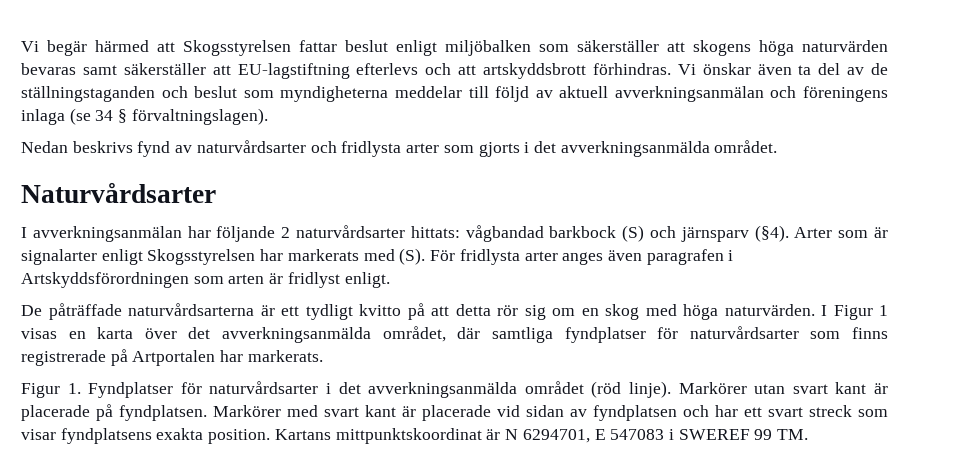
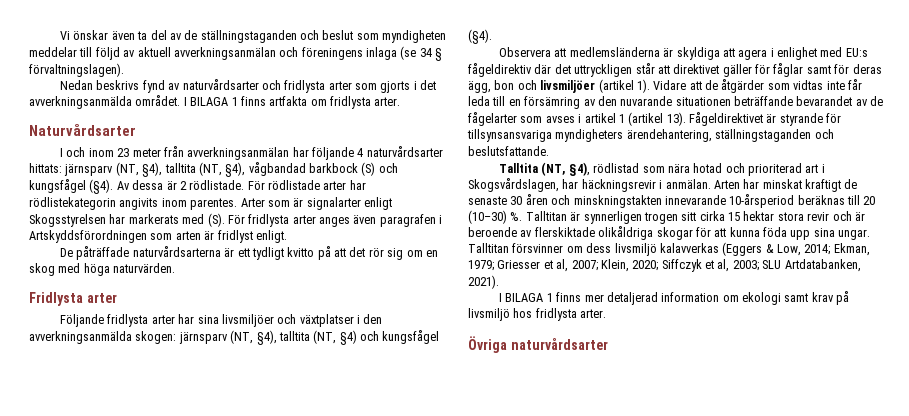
- Vi begär härmed att Skogsstyrelsen fattar beslut enligt miljöbalken som säkerställer att skogens höga naturvärden bevaras samt säkerställer att EU-lagstiftning efterlevs och att artskyddsbrott förhindras. Vi önskar även ta del av de ställningstaganden och beslut som myndigheterna meddelar till följd av aktuell avverkningsanmälan och föreningens inlaga (se 34 § förvaltningslagen).
+ Vi önskar även ta del av de ställningstaganden och beslut som myndigheten meddelar till följd av aktuell avverkningsanmälan och föreningens inlaga (se 34 § förvaltningslagen).
- Nedan beskrivs fynd av naturvårdsarter och fridlysta arter som gjorts i det avverkningsanmälda området.
+ Nedan beskrivs fynd av naturvårdsarter och fridlysta arter som gjorts i det avverkningsanmälda området. I BILAGA 1 finns artfakta om fridlysta arter.
  Naturvårdsarter
- I avverkningsanmälan har följande 2 naturvårdsarter hittats: vågbandad barkbock (S) och järnsparv (§4).
+ I och inom 23 meter från avverkningsanmälan har följande 4 naturvårdsarter hittats: järnsparv (NT, §4), talltita (NT, §4), vågbandad barkbock (S) och kungsfågel (§4). Av dessa är 2 rödlistade. För rödlistade arter har rödlistekategorin angivits inom parentes.
- De påträffade naturvårdsarterna är ett tydligt kvitto på att detta rör sig om en skog med höga naturvärden. I Figur 1 visas en karta över det avverkningsanmälda området, där samtliga fyndplatser för naturvårdsarter som finns registrerade på Artportalen har markerats.
- Figur 1. Fyndplatser för naturvårdsarter i det avverkningsanmälda området (röd linje). Markörer utan svart kant är placerade på fyndplatsen. Markörer med svart kant är placerade vid sidan av fyndplatsen och har ett svart streck som visar fyndplatsens exakta position. Kartans mittpunktskoordinat är N 6294701, E 547083 i SWEREF 99 TM.
+ De påträffade naturvårdsarterna är ett tydligt kvitto på att det rör sig om en skog med höga naturvärden.
+ Fridlysta arter
+ Följande fridlysta arter har sina livsmiljöer och växtplatser i den avverkningsanmälda skogen: järnsparv (NT, §4), talltita (NT, §4) och kungsfågel (§4).
+ Observera att medlemsländerna är skyldiga att agera i enlighet med EU:s fågeldirektiv där det uttryckligen står att direktivet gäller för fåglar samt för deras ägg, bon och livsmiljöer (artikel 1). Vidare att de åtgärder som vidtas inte får leda till en försämring av den nuvarande situationen beträffande bevarandet av de fågelarter som avses i artikel 1 (artikel 13). Fågeldirektivet är styrande för tillsynsansvariga myndigheters ärendehantering, ställningstaganden och beslutsfattande.
+ Talltita (NT, §4), rödlistad som nära hotad och prioriterad art i Skogsvårdslagen, har häckningsrevir i anmälan. Arten har minskat kraftigt de senaste 30 åren och minskningstakten innevarande 10-årsperiod beräknas till 20 (10–30) %. Talltitan är synnerligen trogen sitt cirka 15 hektar stora revir och är beroende av flerskiktade olikåldriga skogar för att kunna föda upp sina ungar. Talltitan försvinner om dess livsmiljö kalavverkas (Eggers & Low, 2014; Ekman, 1979; Griesser et al, 2007; Klein, 2020; Siffczyk et al, 2003; SLU Artdatabanken, 2021).
+ I BILAGA 1 finns mer detaljerad information om ekologi samt krav på livsmiljö hos fridlysta arter.
+ Övriga naturvårdsarter

